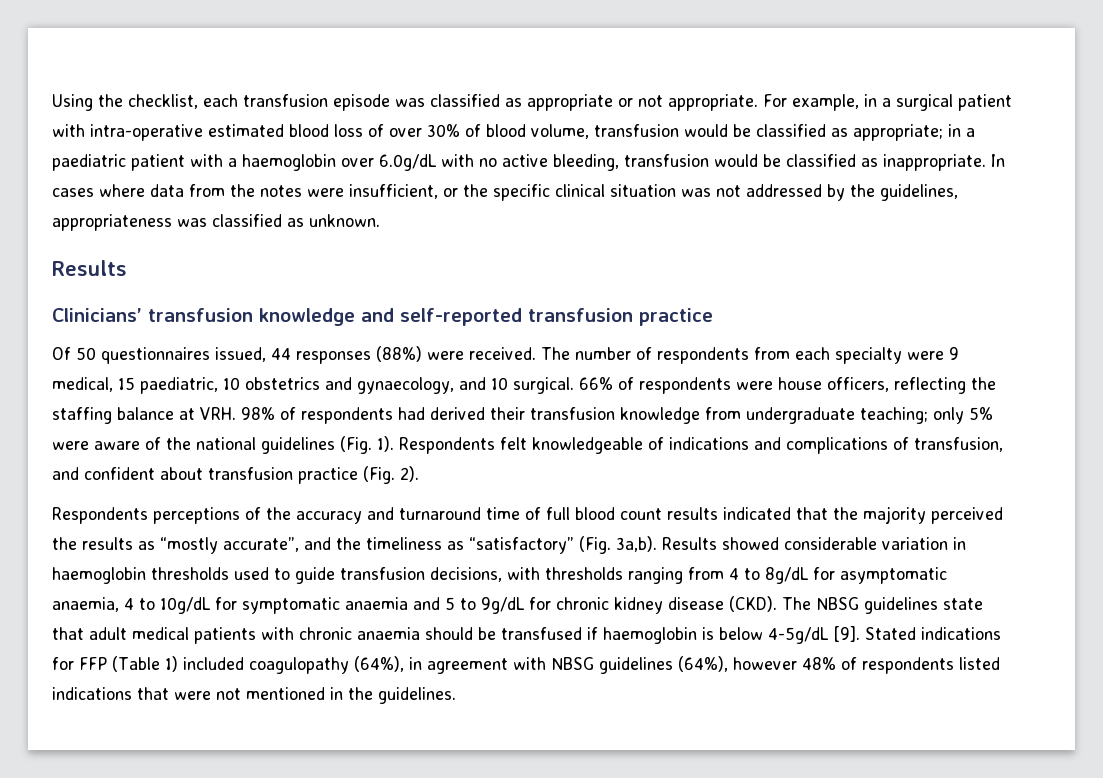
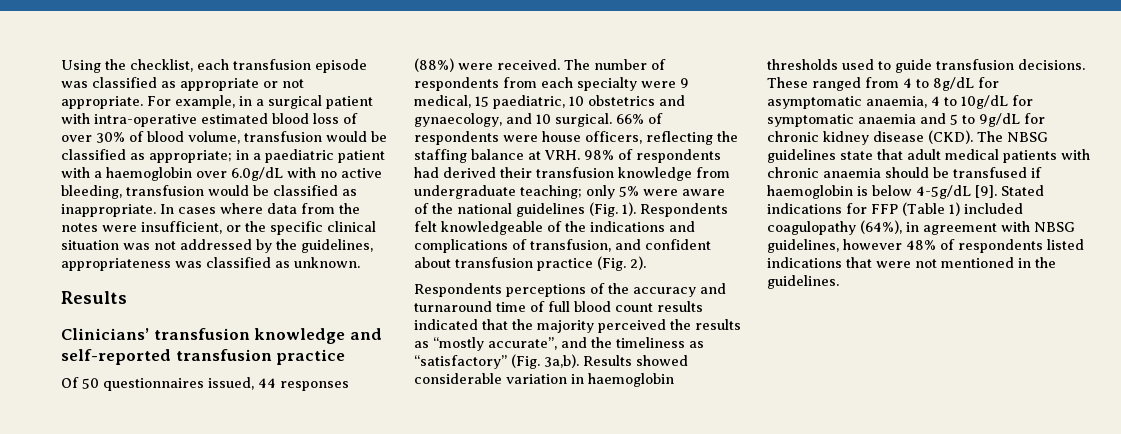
- Respondents felt knowledgeable of indications and complications of transfusion, and confident about transfusion practice (Fig. 2).
+ Respondents felt knowledgeable of the indications and complications of transfusion, and confident about transfusion practice (Fig. 2).
- Results showed considerable variation in haemoglobin thresholds used to guide transfusion decisions, with thresholds ranging from 4 to 8g/dL for asymptomatic anaemia, 4 to 10g/dL for symptomatic anaemia and 5 to 9g/dL for chronic kidney disease (CKD).
+ Results showed considerable variation in haemoglobin thresholds used to guide transfusion decisions. These ranged from 4 to 8g/dL for asymptomatic anaemia, 4 to 10g/dL for symptomatic anaemia and 5 to 9g/dL for chronic kidney disease (CKD).
- Stated indications for FFP (Table 1) included coagulopathy (64%), in agreement with NBSG guidelines (64%), however 48% of respondents listed indications that were not mentioned in the guidelines.
+ Stated indications for FFP (Table 1) included coagulopathy (64%), in agreement with NBSG guidelines, however 48% of respondents listed indications that were not mentioned in the guidelines.

